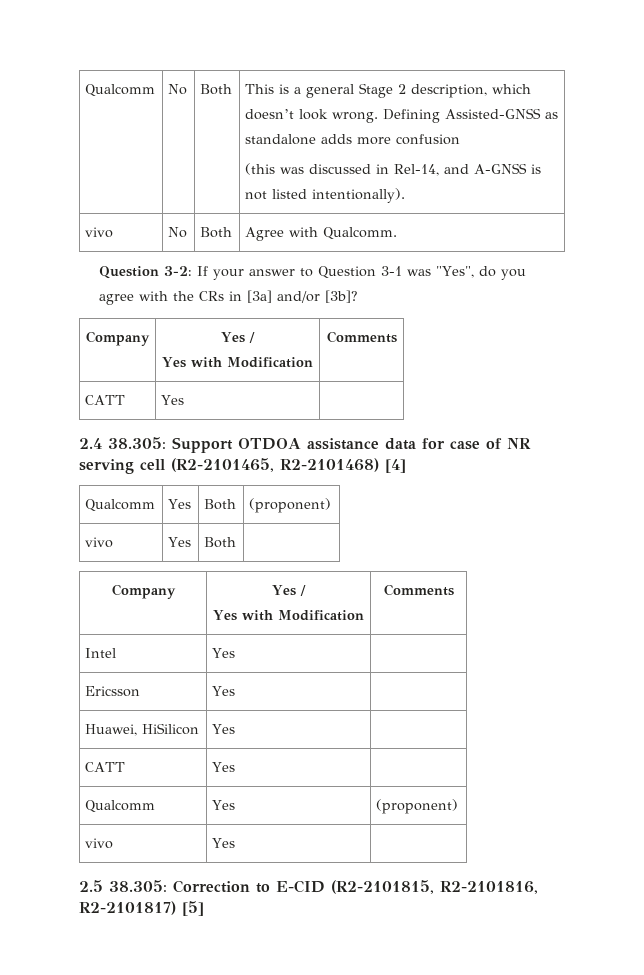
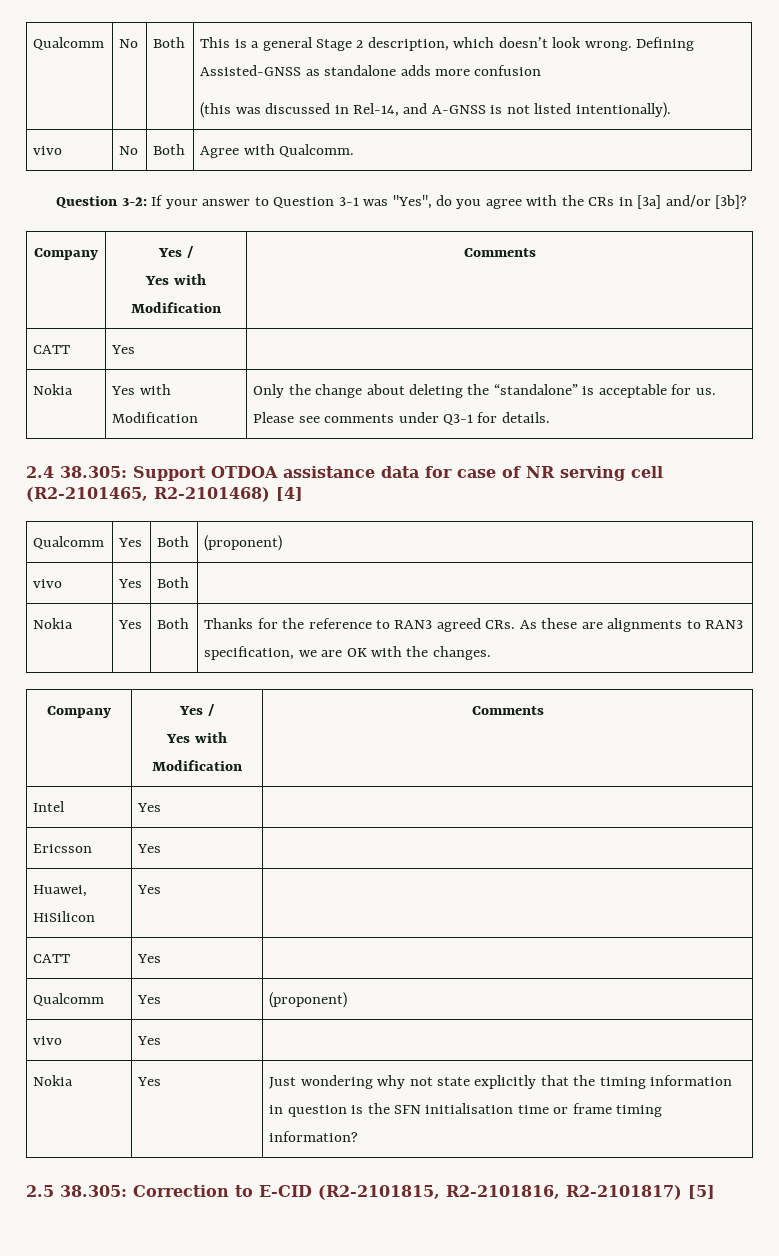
+ Nokia | Yes with Modification | Only the change about deleting the “standalone” is acceptable for us. Please see comments under Q3-1 for details.
+ Nokia | Yes | Both | Thanks for the reference to RAN3 agreed CRs. As these are alignments to RAN3 specification, we are OK with the changes.
+ Nokia | Yes | Just wondering why not state explicitly that the timing information in question is the SFN initialisation time or frame timing information?

